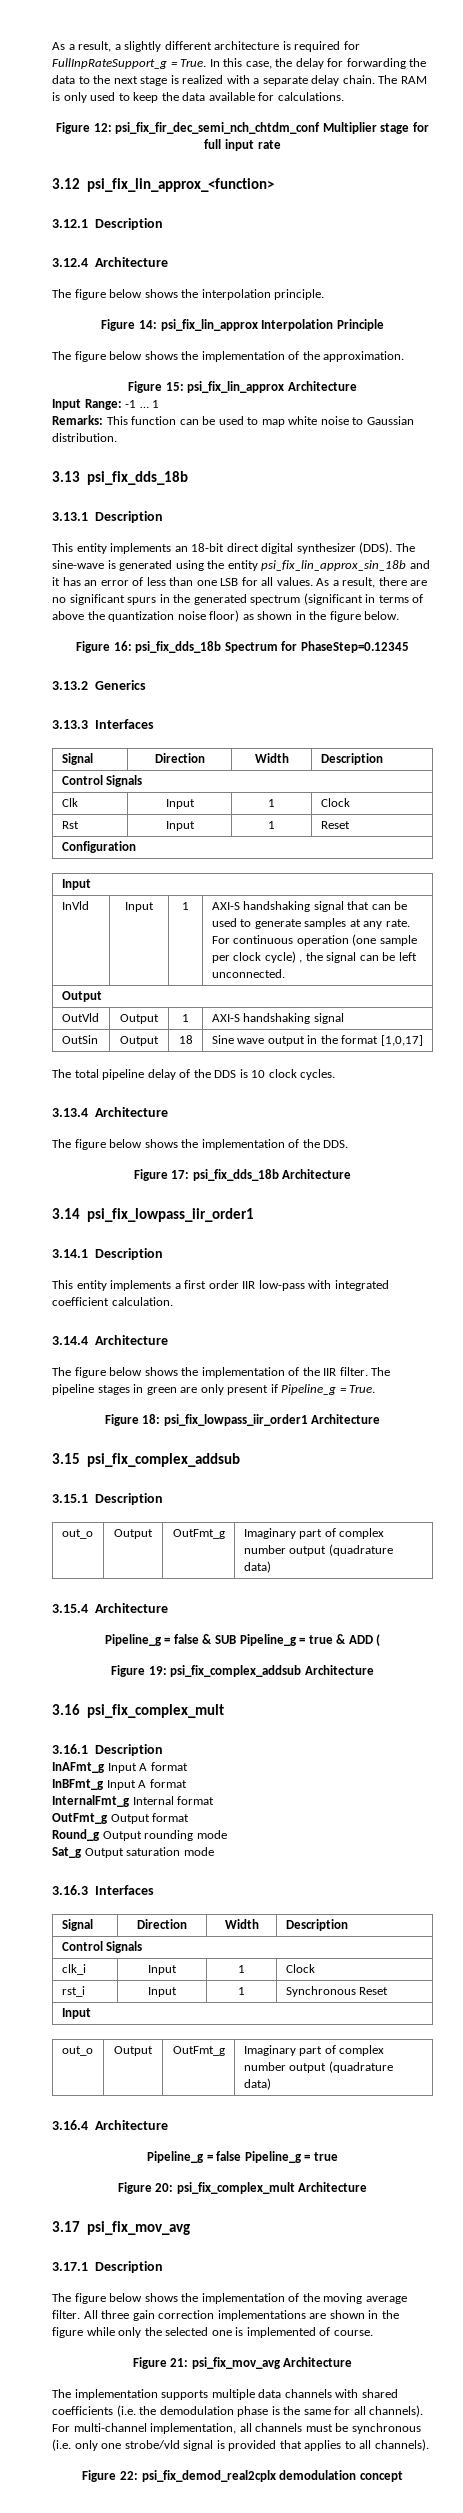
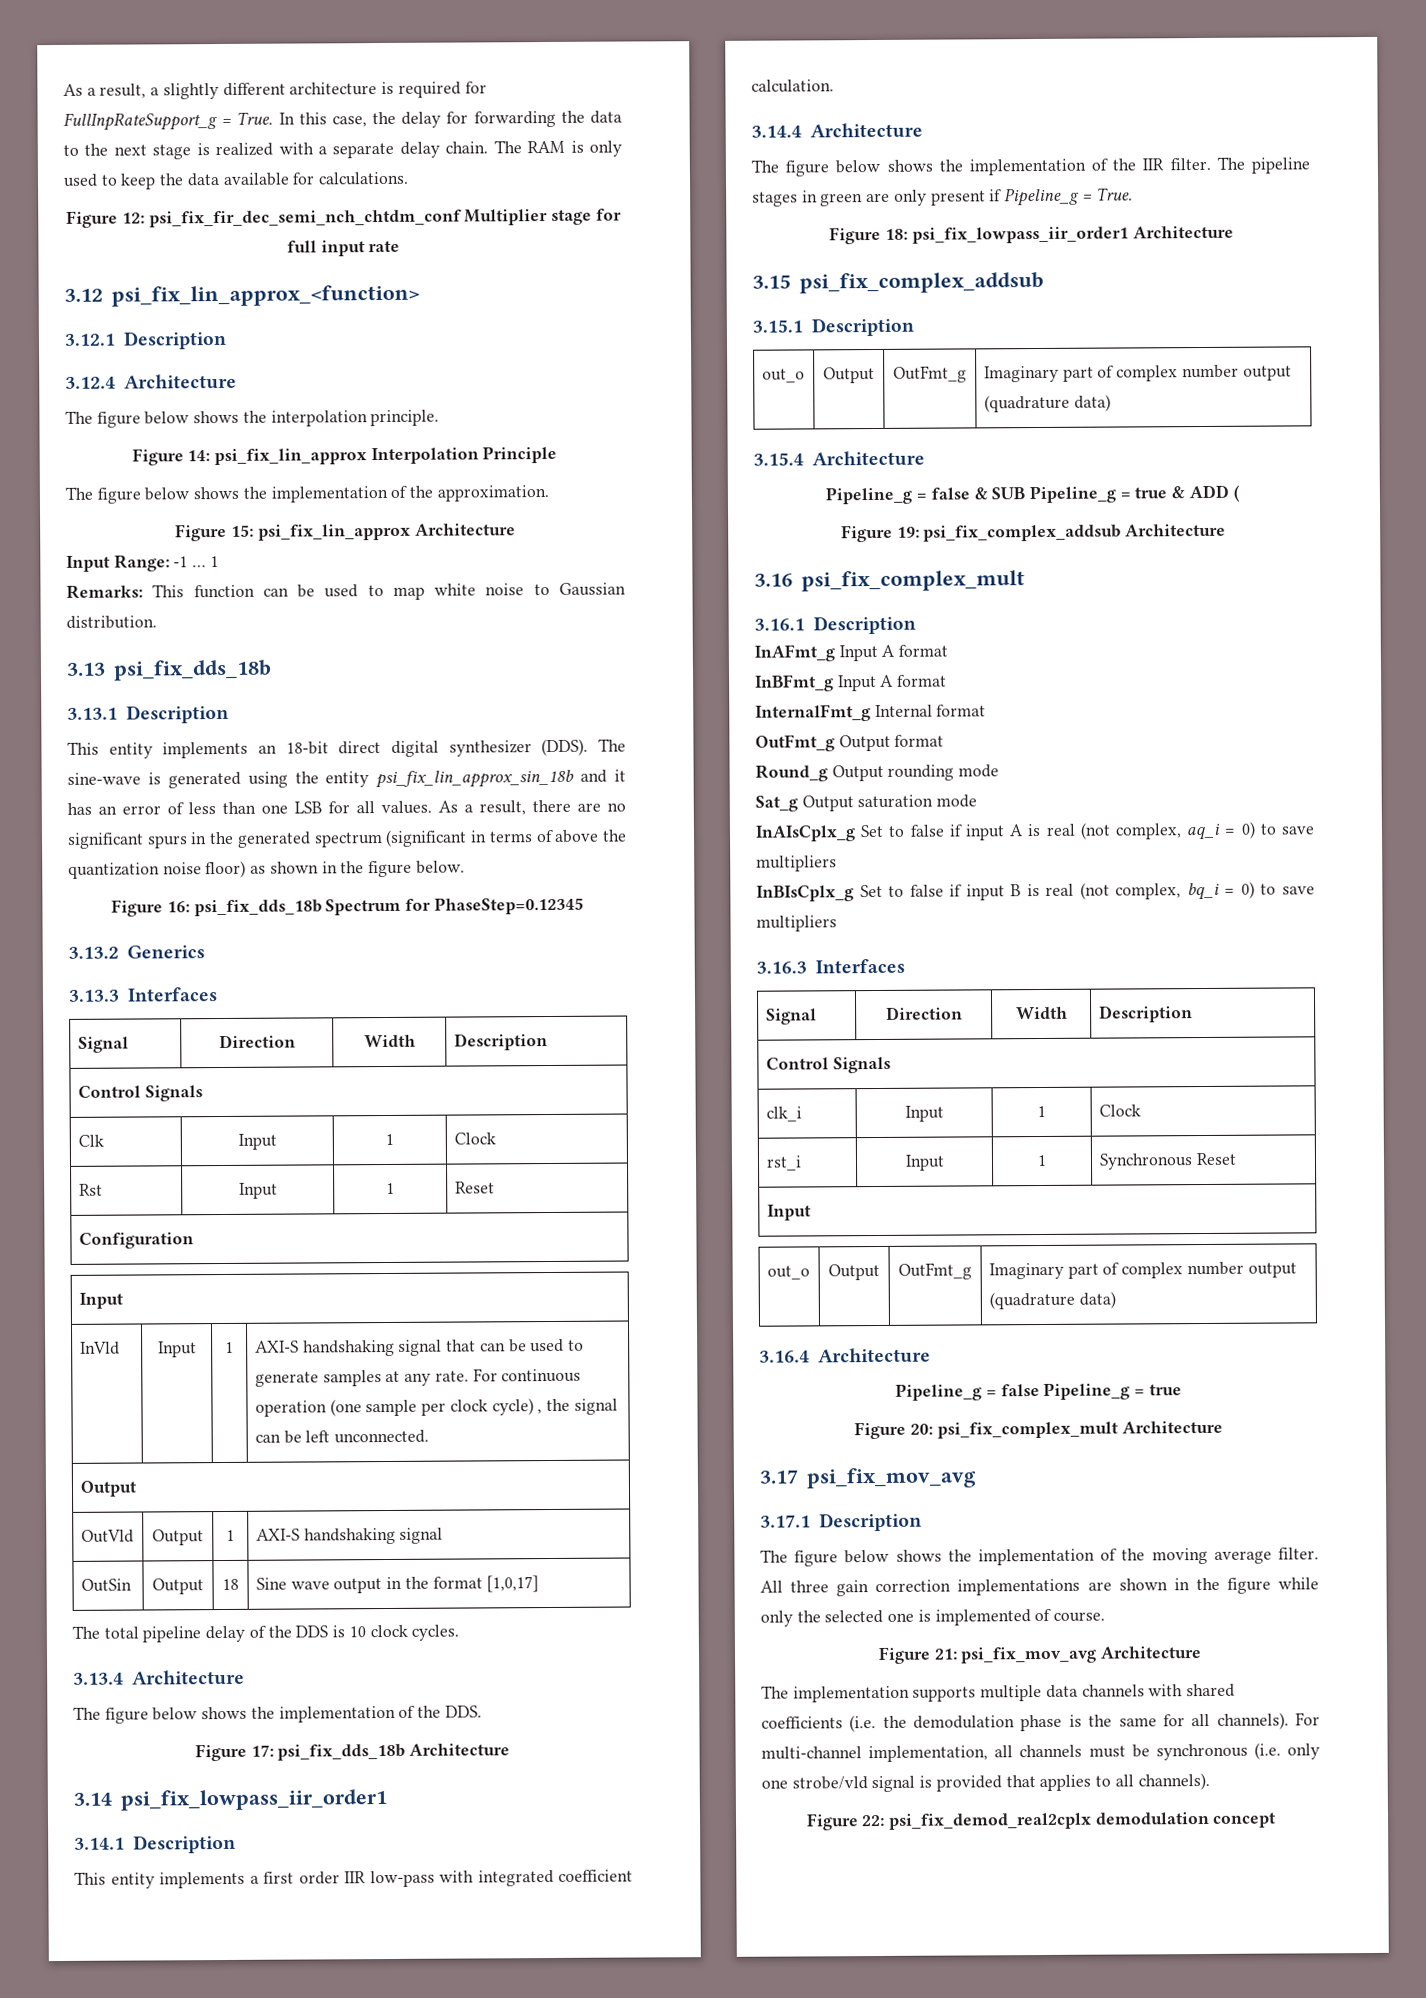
+ InAIsCplx_g Set to false if input A is real (not complex, aq_i = 0) to save multipliers
+ InBIsCplx_g Set to false if input B is real (not complex, bq_i = 0) to save multipliers

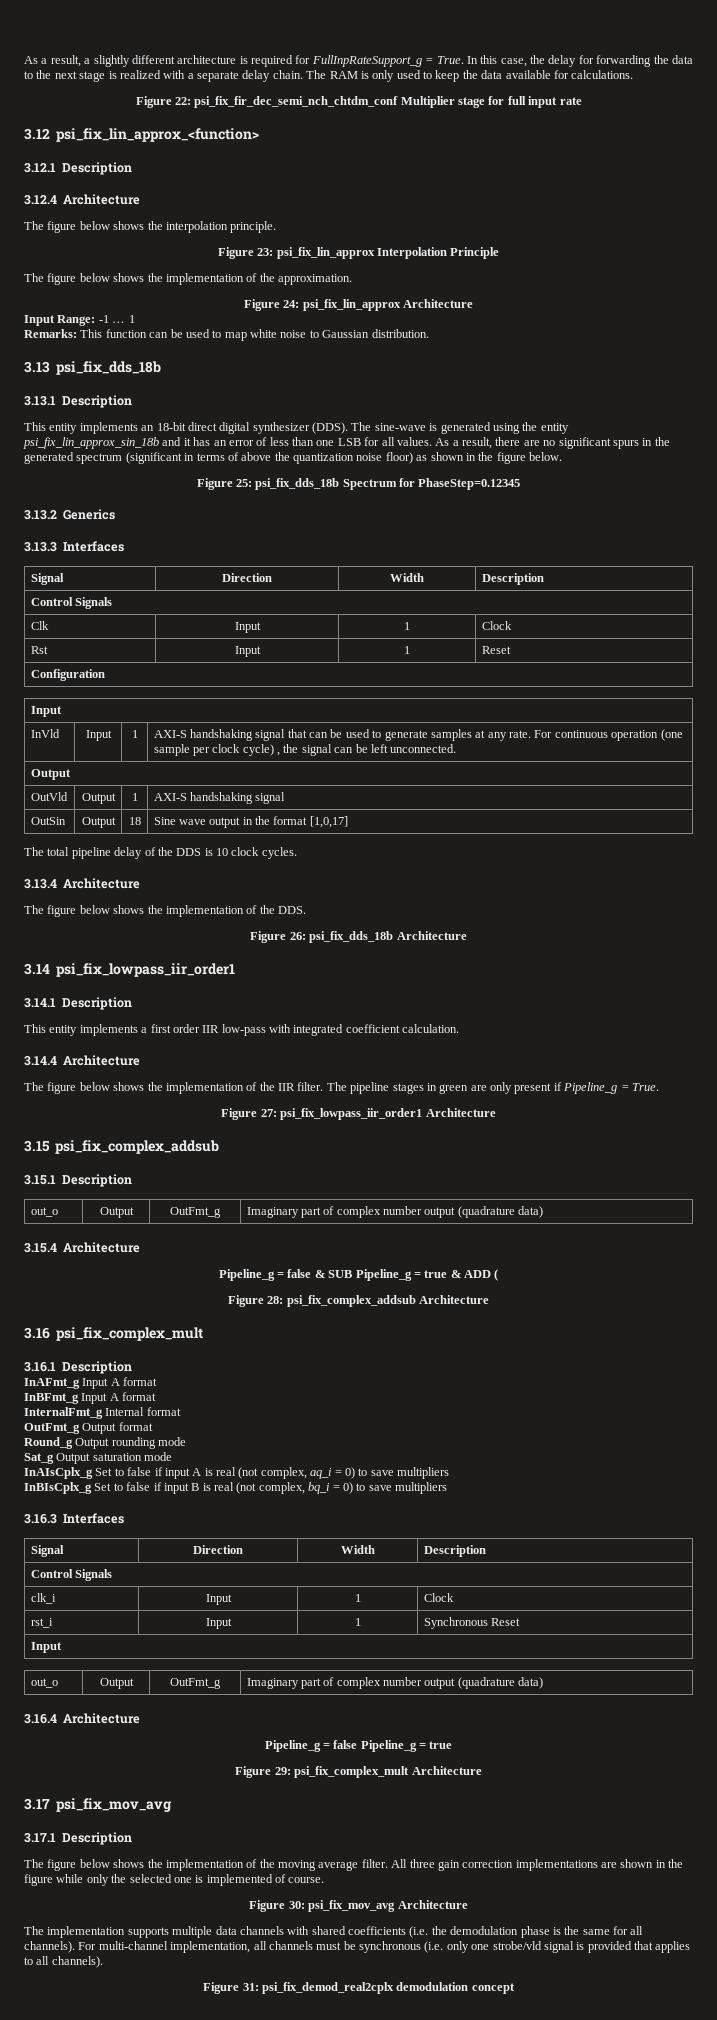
- Figure 12: psi_fix_fir_dec_semi_nch_chtdm_conf Multiplier stage for full input rate
+ Figure 22: psi_fix_fir_dec_semi_nch_chtdm_conf Multiplier stage for full input rate
- Figure 14: psi_fix_lin_approx Interpolation Principle
+ Figure 23: psi_fix_lin_approx Interpolation Principle
- Figure 15: psi_fix_lin_approx Architecture
+ Figure 24: psi_fix_lin_approx Architecture
- Figure 16: psi_fix_dds_18b Spectrum for PhaseStep=0.12345
+ Figure 25: psi_fix_dds_18b Spectrum for PhaseStep=0.12345
- Figure 17: psi_fix_dds_18b Architecture
+ Figure 26: psi_fix_dds_18b Architecture
- Figure 18: psi_fix_lowpass_iir_order1 Architecture
+ Figure 27: psi_fix_lowpass_iir_order1 Architecture
- Figure 19: psi_fix_complex_addsub Architecture
+ Figure 28: psi_fix_complex_addsub Architecture
- Figure 20: psi_fix_complex_mult Architecture
+ Figure 29: psi_fix_complex_mult Architecture
- Figure 21: psi_fix_mov_avg Architecture
+ Figure 30: psi_fix_mov_avg Architecture
- Figure 22: psi_fix_demod_real2cplx demodulation concept
+ Figure 31: psi_fix_demod_real2cplx demodulation concept

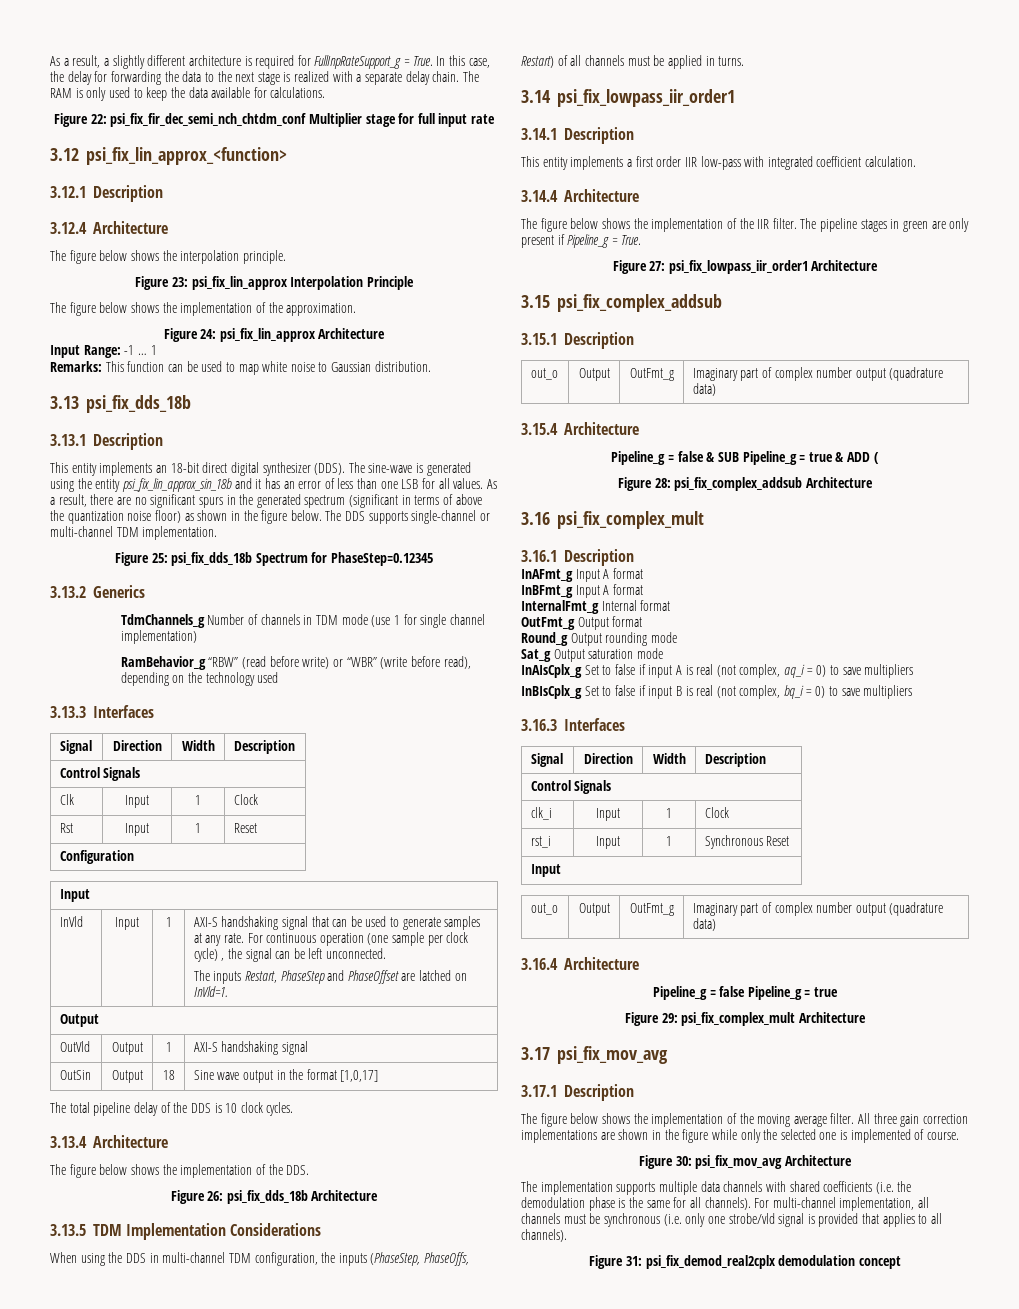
+ The DDS supports single-channel or multi-channel TDM implementation.
+ TdmChannels_g Number of channels in TDM mode (use 1 for single channel implementation)
+ RamBehavior_g “RBW” (read before write) or “WBR” (write before read), depending on the technology used
+ The inputs Restart, PhaseStep and PhaseOffset are latched on InVld=1.
+ 3.13.5 TDM Implementation Considerations
+ When using the DDS in multi-channel TDM configuration, the inputs (PhaseStep, PhaseOffs, Restart) of all channels must be applied in turns.

